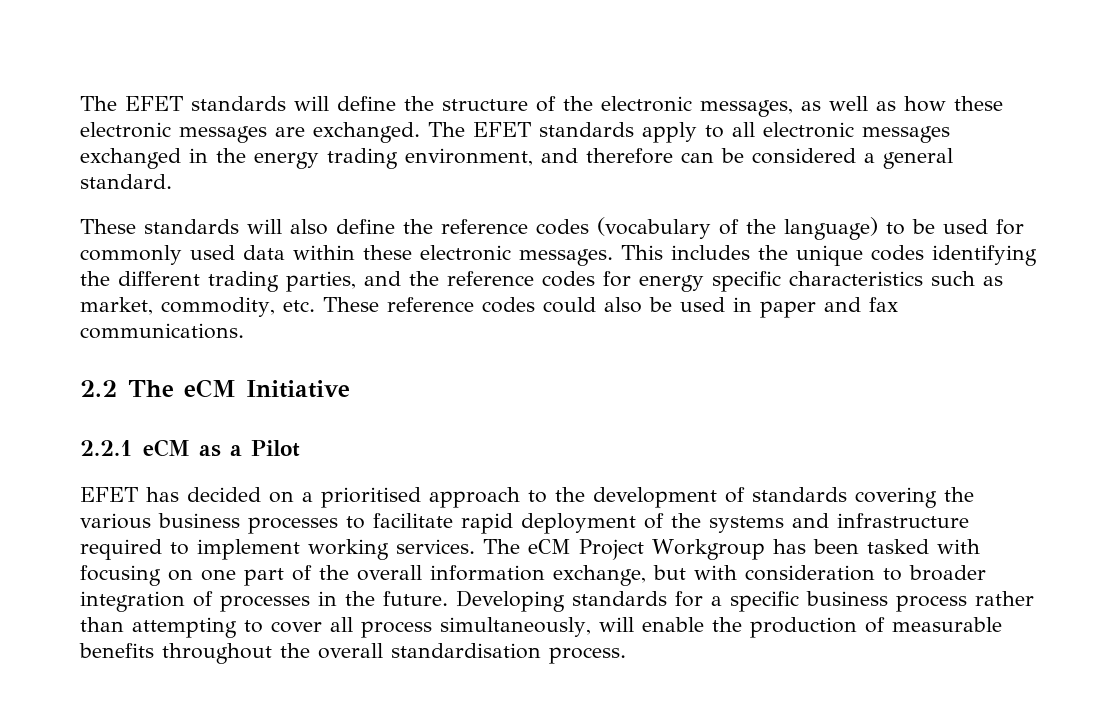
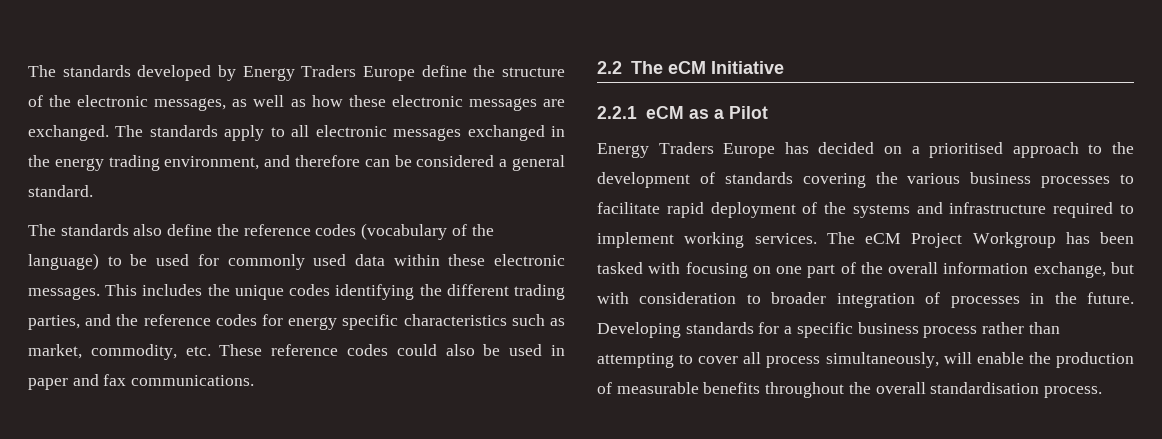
- The EFET standards will define the structure of the electronic messages, as well as how these electronic messages are exchanged.
+ The standards developed by Energy Traders Europe define the structure of the electronic messages, as well as how these electronic messages are exchanged.
- The EFET standards apply to all electronic messages exchanged in the energy trading environment, and therefore can be considered a general standard.
+ The standards apply to all electronic messages exchanged in the energy trading environment, and therefore can be considered a general standard.
- These standards will also define the reference codes (vocabulary of the language) to be used for commonly used data within these electronic messages.
+ The standards also define the reference codes (vocabulary of the language) to be used for commonly used data within these electronic messages.
- EFET has decided on a prioritised approach to the development of standards covering the various business processes to facilitate rapid deployment of the systems and infrastructure required to implement working services.
+ Energy Traders Europe has decided on a prioritised approach to the development of standards covering the various business processes to facilitate rapid deployment of the systems and infrastructure required to implement working services.

